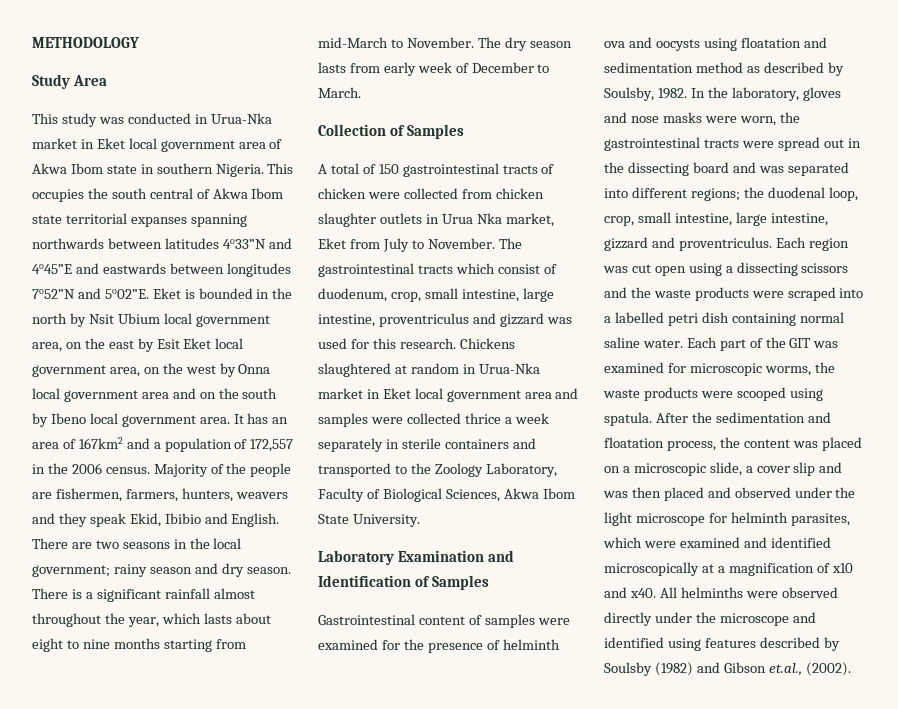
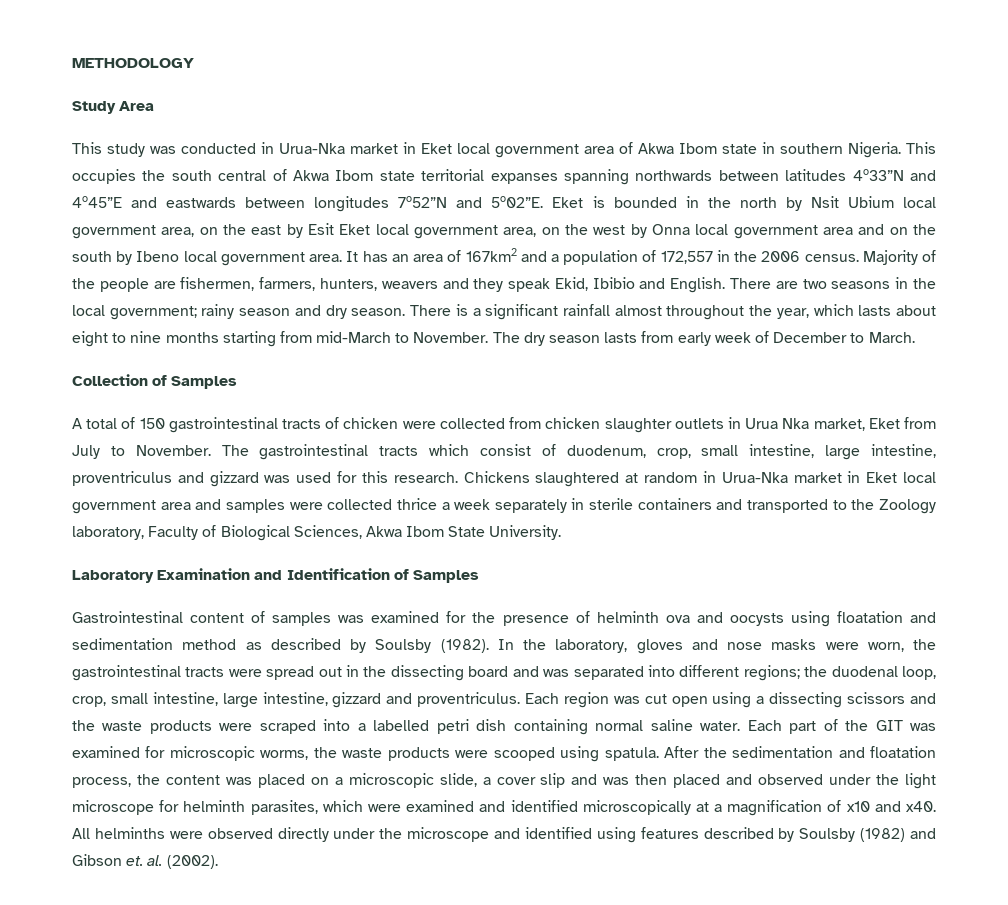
- Chickens slaughtered at random in Urua-Nka market in Eket local government area and samples were collected thrice a week separately in sterile containers and transported to the Zoology Laboratory, Faculty of Biological Sciences, Akwa Ibom State University.
+ Chickens slaughtered at random in Urua-Nka market in Eket local government area and samples were collected thrice a week separately in sterile containers and transported to the Zoology laboratory, Faculty of Biological Sciences, Akwa Ibom State University.
- Gastrointestinal content of samples were examined for the presence of helminth ova and oocysts using floatation and sedimentation method as described by Soulsby, 1982.
+ Gastrointestinal content of samples was examined for the presence of helminth ova and oocysts using floatation and sedimentation method as described by Soulsby (1982).
- All helminths were observed directly under the microscope and identified using features described by Soulsby (1982) and Gibson et.al., (2002).
+ All helminths were observed directly under the microscope and identified using features described by Soulsby (1982) and Gibson et. al. (2002).

